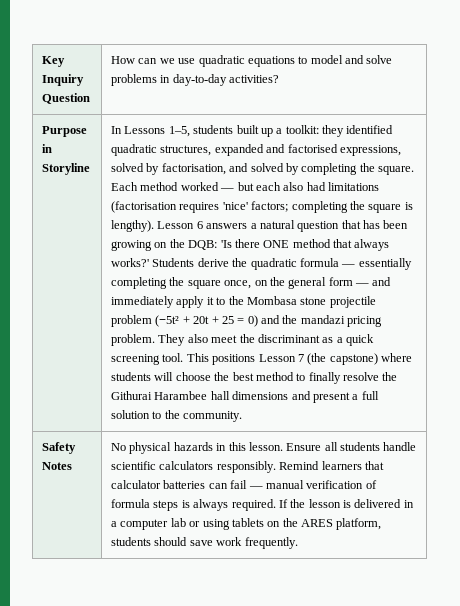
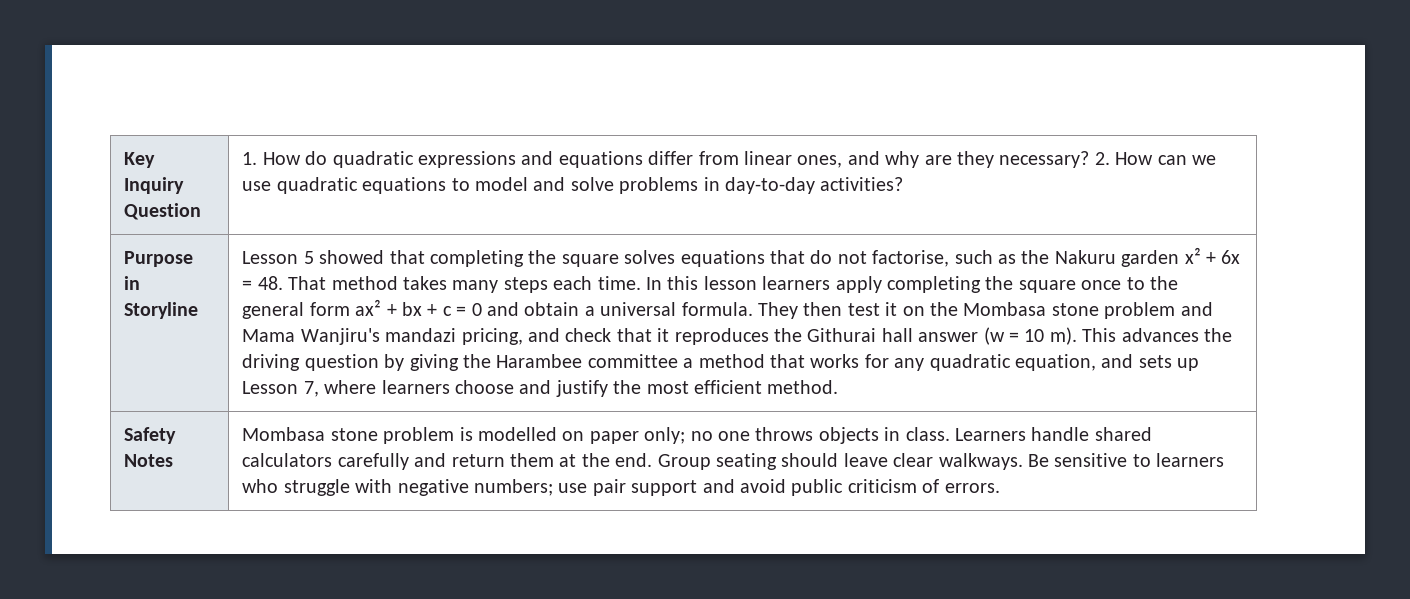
- Key Inquiry Question | How can we use quadratic equations to model and solve problems in day-to-day activities?
+ Key Inquiry Question | 1. How do quadratic expressions and equations differ from linear ones, and why are they necessary? 2. How can we use quadratic equations to model and solve problems in day-to-day activities?
- In Lessons 1–5, students built up a toolkit: they identified quadratic structures, expanded and factorised expressions, solved by factorisation, and solved by completing the square. Each method worked — but each also had limitations (factorisation requires 'nice' factors; completing the square is lengthy). Lesson 6 answers a natural question that has been growing on the DQB: 'Is there ONE method that always works?' Students derive the quadratic formula — essentially completing the square once, on the general form — and immediately apply it to the Mombasa stone projectile problem (−5t² + 20t + 25 = 0) and the mandazi pricing problem. They also meet the discriminant as a quick screening tool. This positions Lesson 7 (the capstone) where students will choose the best method to finally resolve the Githurai Harambee hall dimensions and present a full solution to the community.
- Safety Notes | No physical hazards in this lesson. Ensure all students handle scientific calculators responsibly. Remind learners that calculator batteries can fail — manual verification of formula steps is always required. If the lesson is delivered in a computer lab or using tablets on the ARES platform, students should save work frequently.
+ Lesson 5 showed that completing the square solves equations that do not factorise, such as the Nakuru garden x² + 6x = 48. That method takes many steps each time. In this lesson learners apply completing the square once to the general form ax² + bx + c = 0 and obtain a universal formula. They then test it on the Mombasa stone problem and Mama Wanjiru's mandazi pricing, and check that it reproduces the Githurai hall answer (w = 10 m). This advances the driving question by giving the Harambee committee a method that works for any quadratic equation, and sets up Lesson 7, where learners choose and justify the most efficient method.
+ Safety Notes | Mombasa stone problem is modelled on paper only; no one throws objects in class. Learners handle shared calculators carefully and return them at the end. Group seating should leave clear walkways. Be sensitive to learners who struggle with negative numbers; use pair support and avoid public criticism of errors.

